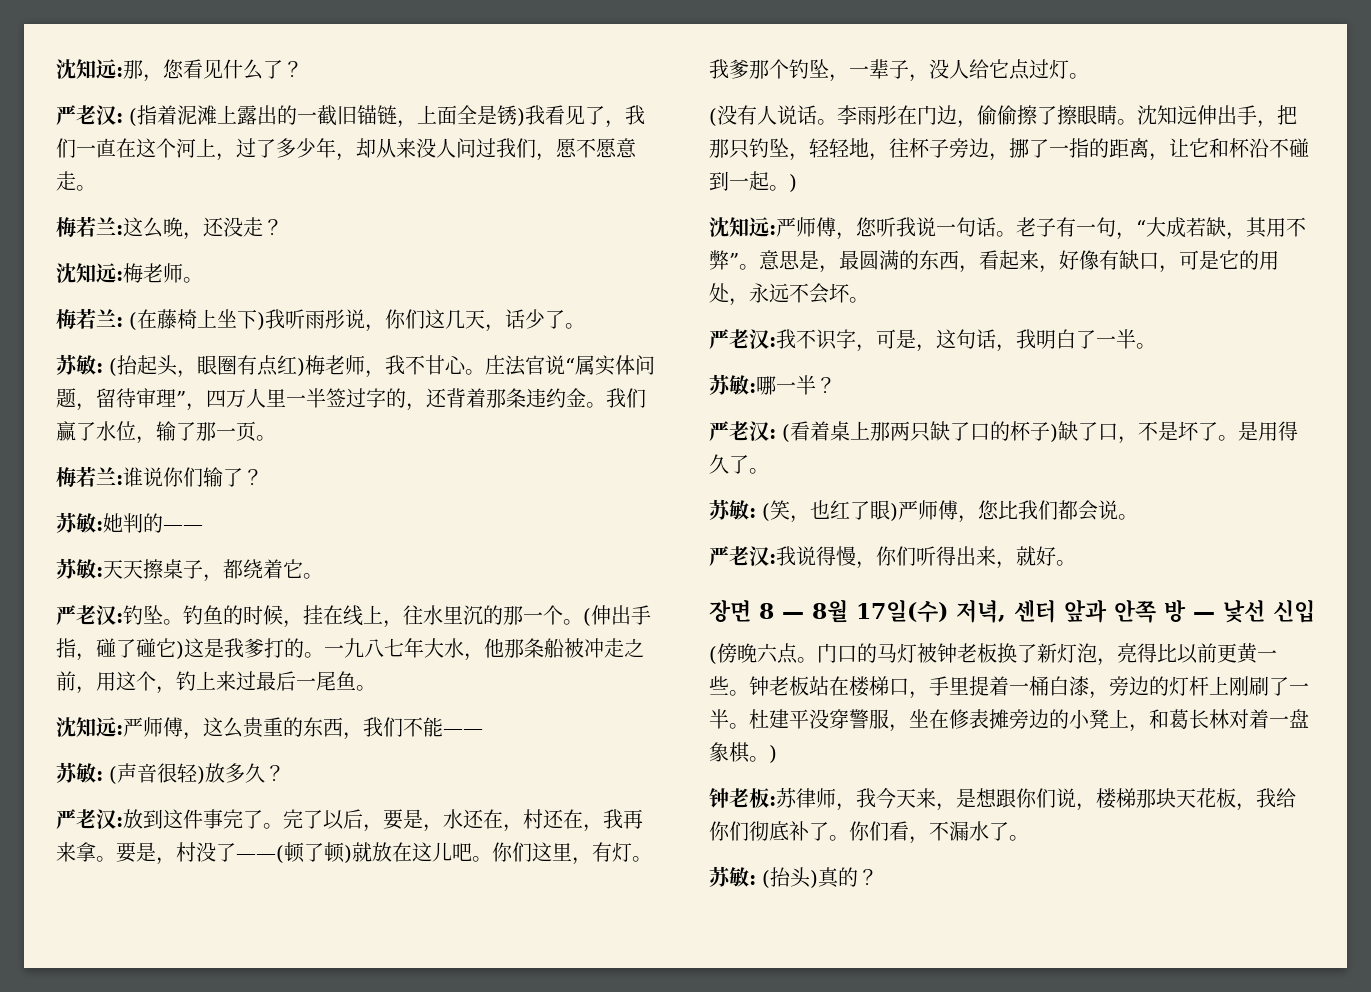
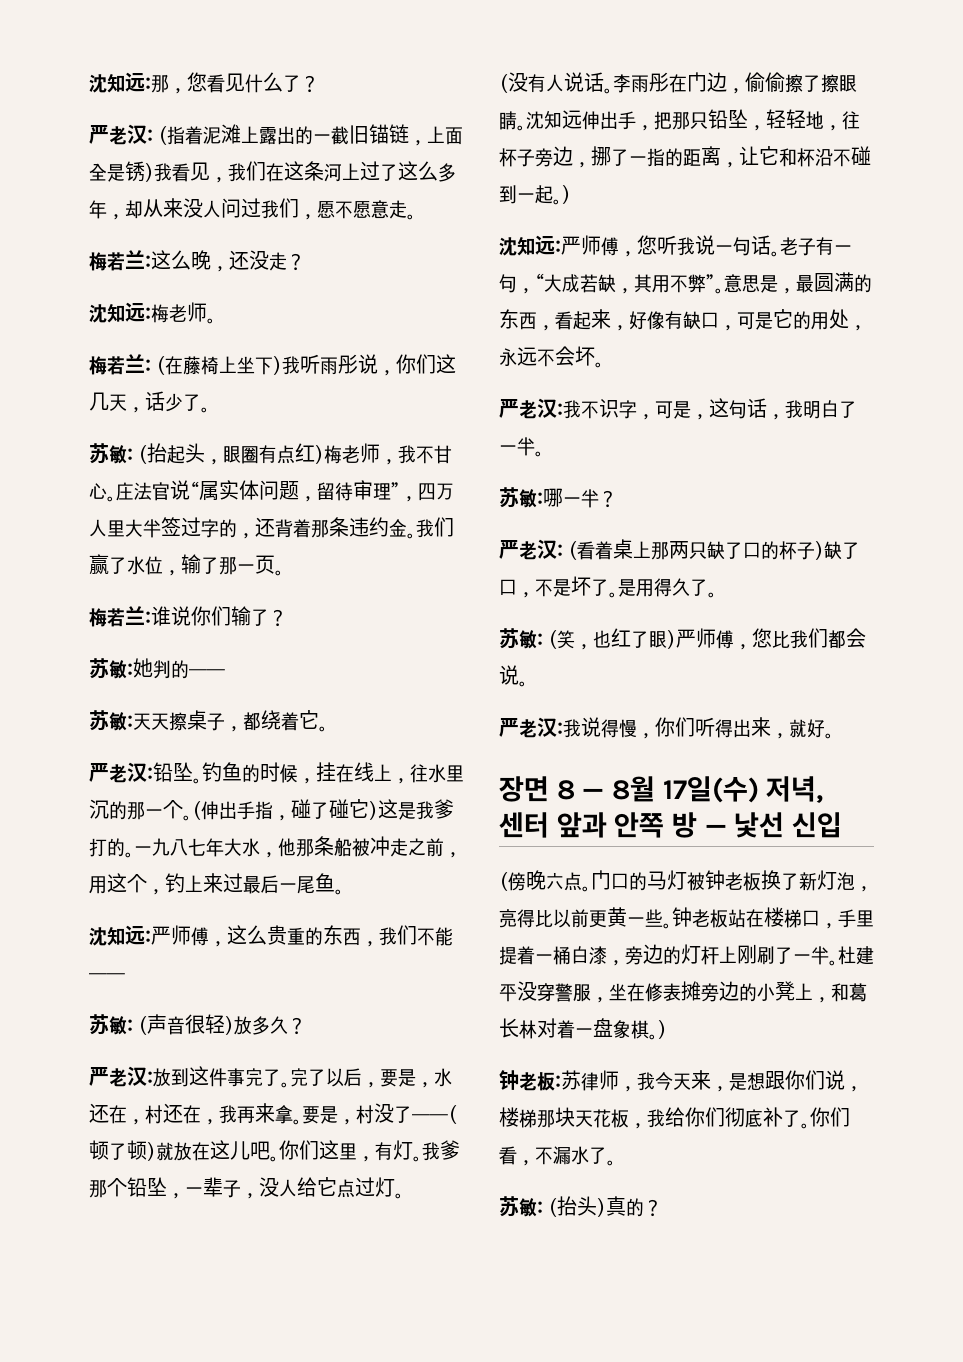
- 严老汉: (指着泥滩上露出的一截旧锚链，上面全是锈)我看见了，我们一直在这个河上，过了多少年，却从来没人问过我们，愿不愿意走。
+ 严老汉: (指着泥滩上露出的一截旧锚链，上面全是锈)我看见，我们在这条河上过了这么多年，却从来没人问过我们，愿不愿意走。
- 庄法官说“属实体问题，留待审理”，四万人里一半签过字的，还背着那条违约金。
+ 庄法官说“属实体问题，留待审理”，四万人里大半签过字的，还背着那条违约金。
- 严老汉:钓坠。
+ 严老汉:铅坠。
- 我爹那个钓坠，一辈子，没人给它点过灯。
+ 我爹那个铅坠，一辈子，没人给它点过灯。
- 沈知远伸出手，把那只钓坠，轻轻地，往杯子旁边，挪了一指的距离，让它和杯沿不碰到一起。)
+ 沈知远伸出手，把那只铅坠，轻轻地，往杯子旁边，挪了一指的距离，让它和杯沿不碰到一起。)

